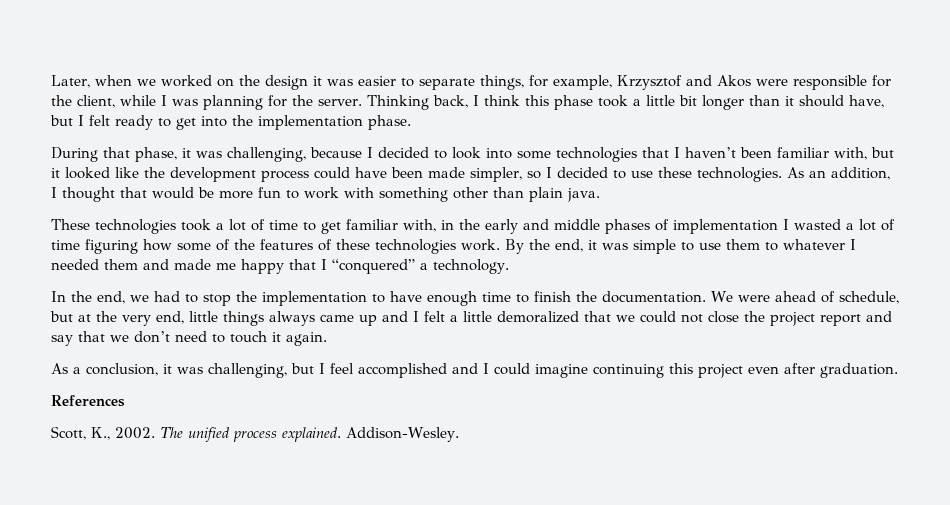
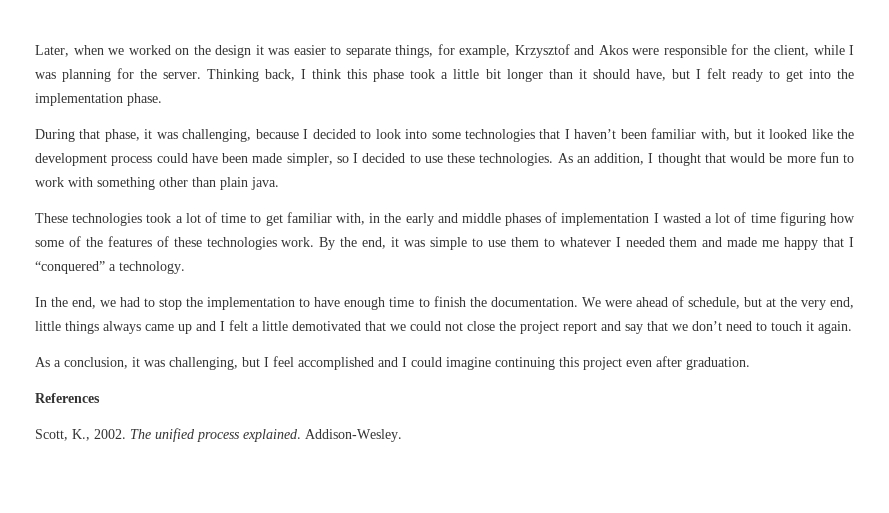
- We were ahead of schedule, but at the very end, little things always came up and I felt a little demoralized that we could not close the project report and say that we don’t need to touch it again.
+ We were ahead of schedule, but at the very end, little things always came up and I felt a little demotivated that we could not close the project report and say that we don’t need to touch it again.

